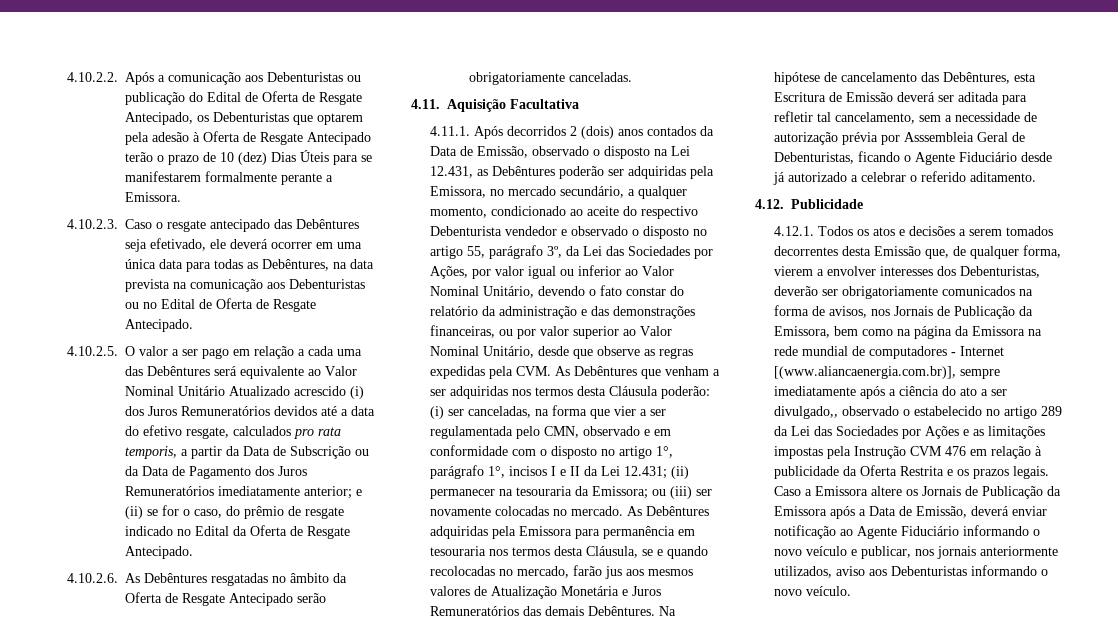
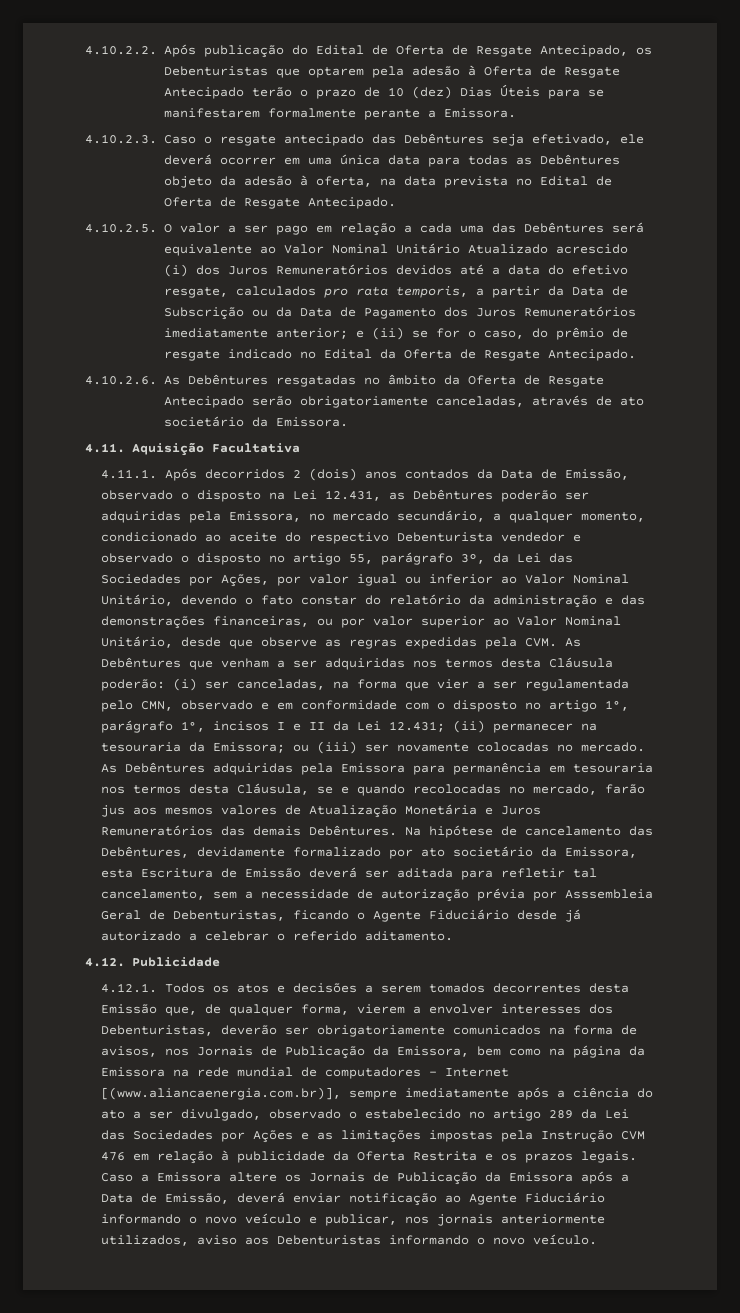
- 4.10.2.2. Após a comunicação aos Debenturistas ou publicação do Edital de Oferta de Resgate Antecipado, os Debenturistas que optarem pela adesão à Oferta de Resgate Antecipado terão o prazo de 10 (dez) Dias Úteis para se manifestarem formalmente perante a Emissora.
+ 4.10.2.2. Após publicação do Edital de Oferta de Resgate Antecipado, os Debenturistas que optarem pela adesão à Oferta de Resgate Antecipado terão o prazo de 10 (dez) Dias Úteis para se manifestarem formalmente perante a Emissora.
- 4.10.2.3. Caso o resgate antecipado das Debêntures seja efetivado, ele deverá ocorrer em uma única data para todas as Debêntures, na data prevista na comunicação aos Debenturistas ou no Edital de Oferta de Resgate Antecipado.
+ 4.10.2.3. Caso o resgate antecipado das Debêntures seja efetivado, ele deverá ocorrer em uma única data para todas as Debêntures objeto da adesão à oferta, na data prevista no Edital de Oferta de Resgate Antecipado.
- 4.10.2.6. As Debêntures resgatadas no âmbito da Oferta de Resgate Antecipado serão obrigatoriamente canceladas.
+ 4.10.2.6. As Debêntures resgatadas no âmbito da Oferta de Resgate Antecipado serão obrigatoriamente canceladas, através de ato societário da Emissora.
- Na hipótese de cancelamento das Debêntures, esta Escritura de Emissão deverá ser aditada para refletir tal cancelamento, sem a necessidade de autorização prévia por Asssembleia Geral de Debenturistas, ficando o Agente Fiduciário desde já autorizado a celebrar o referido aditamento.
+ Na hipótese de cancelamento das Debêntures, devidamente formalizado por ato societário da Emissora, esta Escritura de Emissão deverá ser aditada para refletir tal cancelamento, sem a necessidade de autorização prévia por Asssembleia Geral de Debenturistas, ficando o Agente Fiduciário desde já autorizado a celebrar o referido aditamento.
- 4.12.1. Todos os atos e decisões a serem tomados decorrentes desta Emissão que, de qualquer forma, vierem a envolver interesses dos Debenturistas, deverão ser obrigatoriamente comunicados na forma de avisos, nos Jornais de Publicação da Emissora, bem como na página da Emissora na rede mundial de computadores - Internet [(www.aliancaenergia.com.br)], sempre imediatamente após a ciência do ato a ser divulgado,, observado o estabelecido no artigo 289 da Lei das Sociedades por Ações e as limitações impostas pela Instrução CVM 476 em relação à publicidade da Oferta Restrita e os prazos legais.
+ 4.12.1. Todos os atos e decisões a serem tomados decorrentes desta Emissão que, de qualquer forma, vierem a envolver interesses dos Debenturistas, deverão ser obrigatoriamente comunicados na forma de avisos, nos Jornais de Publicação da Emissora, bem como na página da Emissora na rede mundial de computadores - Internet [(www.aliancaenergia.com.br)], sempre imediatamente após a ciência do ato a ser divulgado, observado o estabelecido no artigo 289 da Lei das Sociedades por Ações e as limitações impostas pela Instrução CVM 476 em relação à publicidade da Oferta Restrita e os prazos legais.

